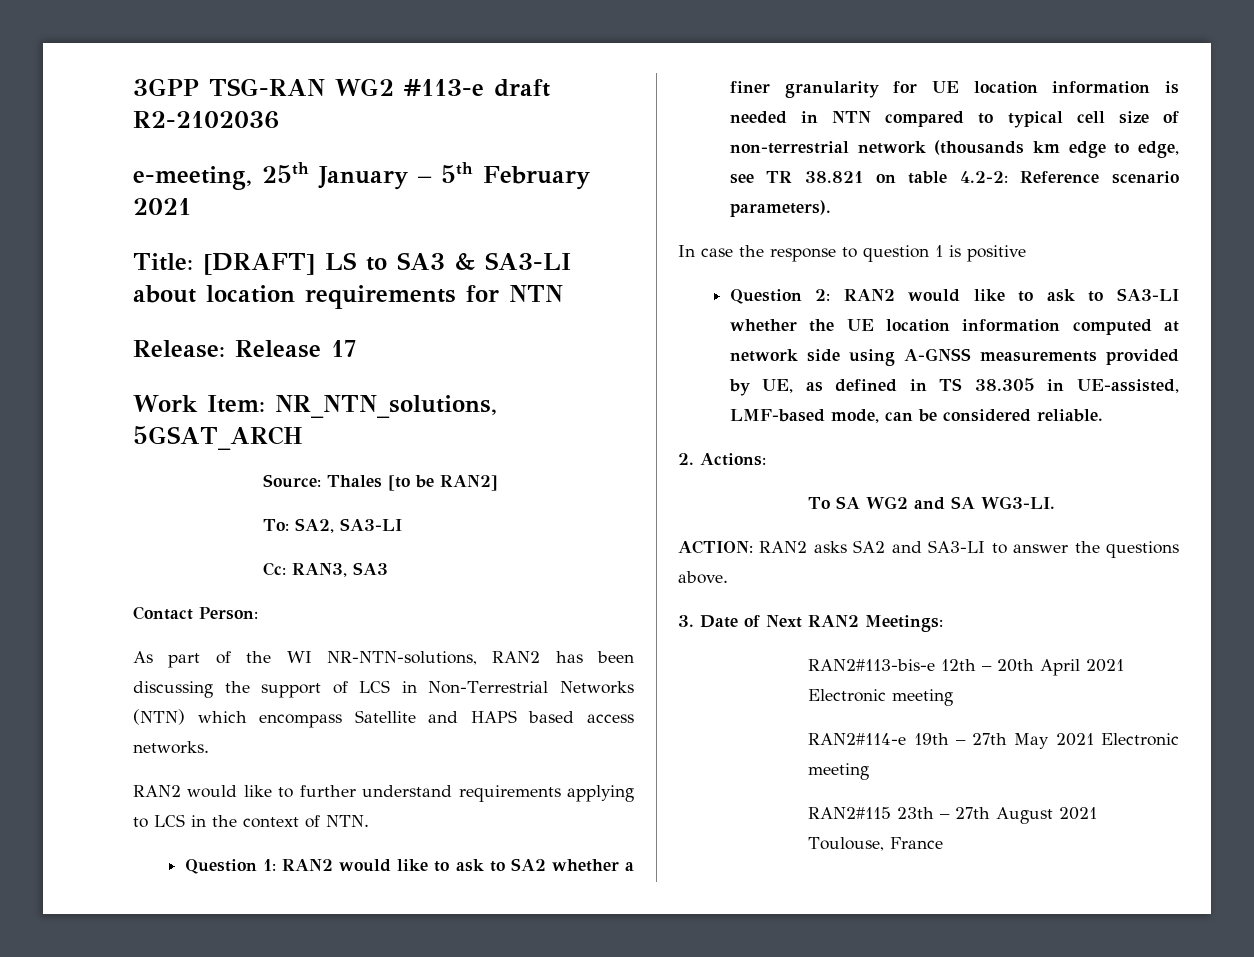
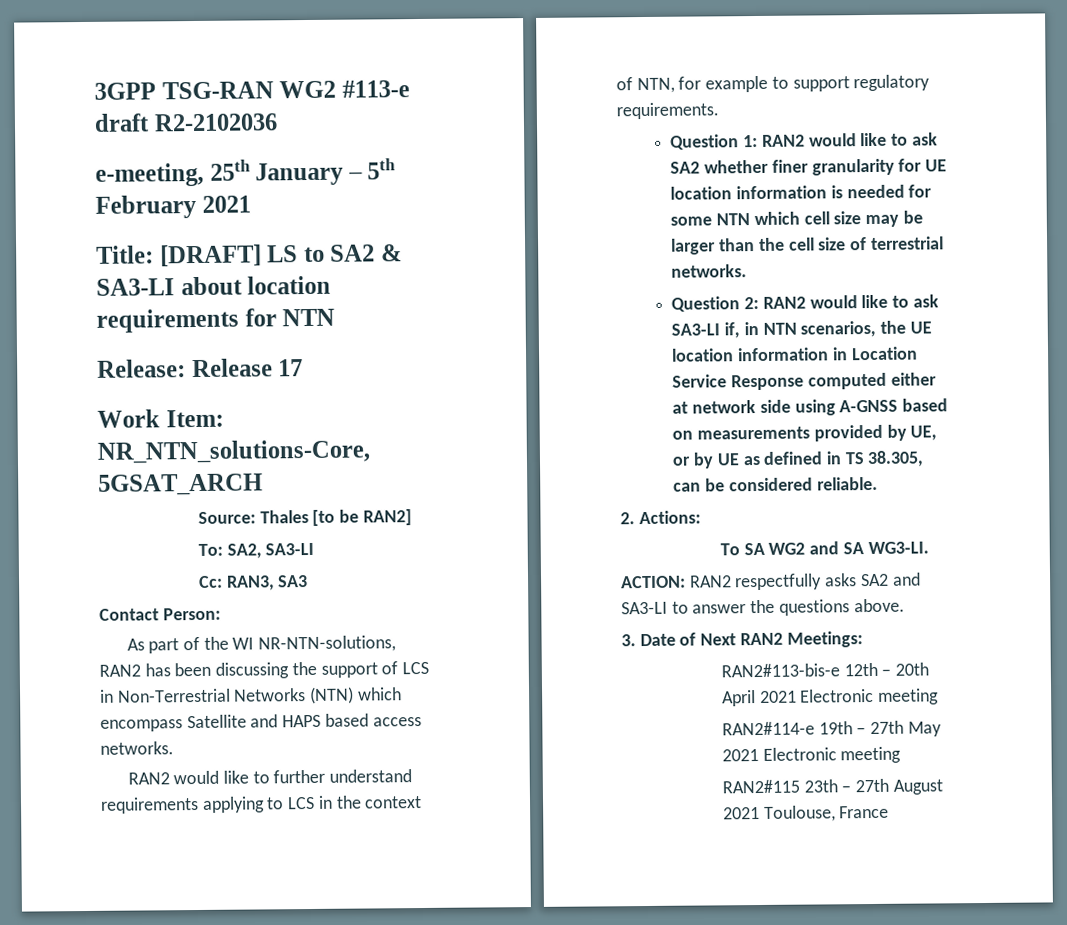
- Title: [DRAFT] LS to SA3 & SA3-LI about location requirements for NTN
+ Title: [DRAFT] LS to SA2 & SA3-LI about location requirements for NTN
- Work Item: NR_NTN_solutions, 5GSAT_ARCH
+ Work Item: NR_NTN_solutions-Core, 5GSAT_ARCH
- RAN2 would like to further understand requirements applying to LCS in the context of NTN.
+ RAN2 would like to further understand requirements applying to LCS in the context of NTN, for example to support regulatory requirements.
- Question 1: RAN2 would like to ask to SA2 whether a finer granularity for UE location information is needed in NTN compared to typical cell size of non-terrestrial network (thousands km edge to edge, see TR 38.821 on table 4.2-2: Reference scenario parameters).
- In case the response to question 1 is positive
+ Question 1: RAN2 would like to ask SA2 whether finer granularity for UE location information is needed for some NTN which cell size may be larger than the cell size of terrestrial networks.
- Question 2: RAN2 would like to ask to SA3-LI whether the UE location information computed at network side using A-GNSS measurements provided by UE, as defined in TS 38.305 in UE-assisted, LMF-based mode, can be considered reliable.
+ Question 2: RAN2 would like to ask SA3-LI if, in NTN scenarios, the UE location information in Location Service Response computed either at network side using A-GNSS based on measurements provided by UE, or by UE as defined in TS 38.305, can be considered reliable.
- ACTION: RAN2 asks SA2 and SA3-LI to answer the questions above.
+ ACTION: RAN2 respectfully asks SA2 and SA3-LI to answer the questions above.

